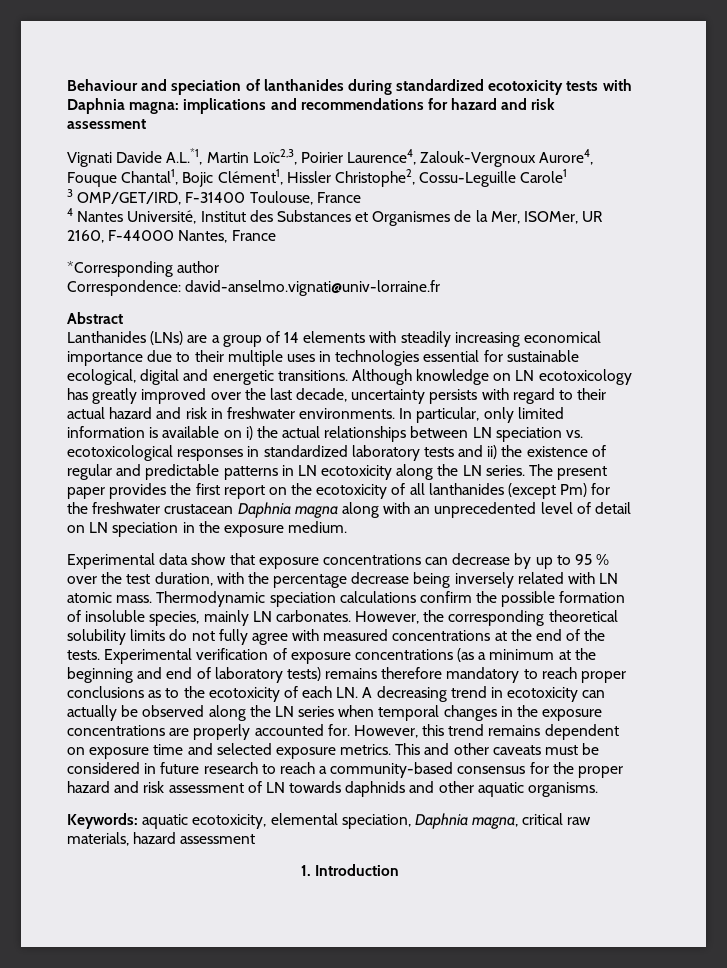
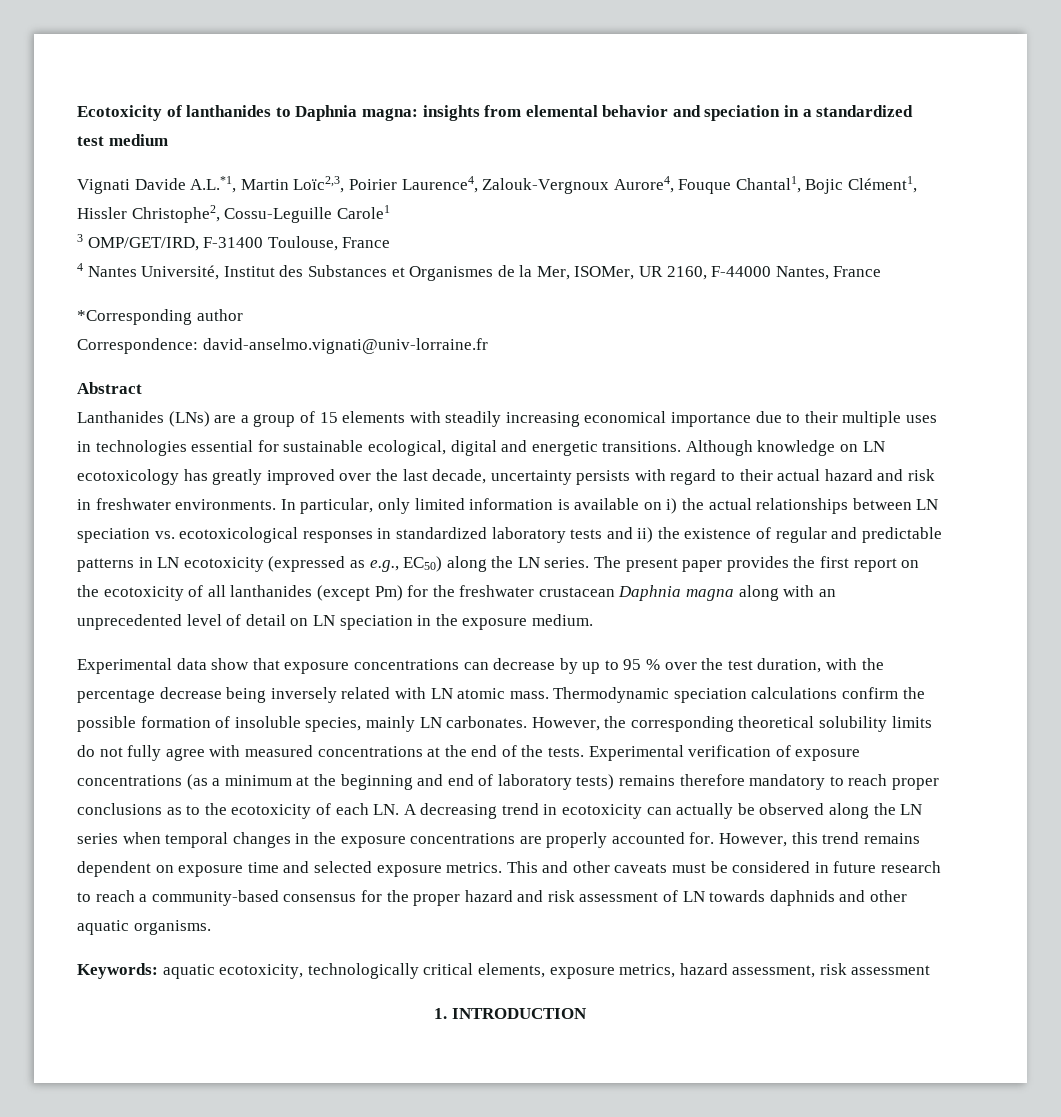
- Behaviour and speciation of lanthanides during standardized ecotoxicity tests with Daphnia magna: implications and recommendations for hazard and risk assessment
+ Ecotoxicity of lanthanides to Daphnia magna: insights from elemental behavior and speciation in a standardized test medium
- Lanthanides (LNs) are a group of 14 elements with steadily increasing economical importance due to their multiple uses in technologies essential for sustainable ecological, digital and energetic transitions.
+ Lanthanides (LNs) are a group of 15 elements with steadily increasing economical importance due to their multiple uses in technologies essential for sustainable ecological, digital and energetic transitions.
- In particular, only limited information is available on i) the actual relationships between LN speciation vs. ecotoxicological responses in standardized laboratory tests and ii) the existence of regular and predictable patterns in LN ecotoxicity along the LN series.
+ In particular, only limited information is available on i) the actual relationships between LN speciation vs. ecotoxicological responses in standardized laboratory tests and ii) the existence of regular and predictable patterns in LN ecotoxicity (expressed as e.g., EC50) along the LN series.
- Keywords: aquatic ecotoxicity, elemental speciation, Daphnia magna, critical raw materials, hazard assessment
+ Keywords: aquatic ecotoxicity, technologically critical elements, exposure metrics, hazard assessment, risk assessment
- 1. Introduction
+ 1. INTRODUCTION

